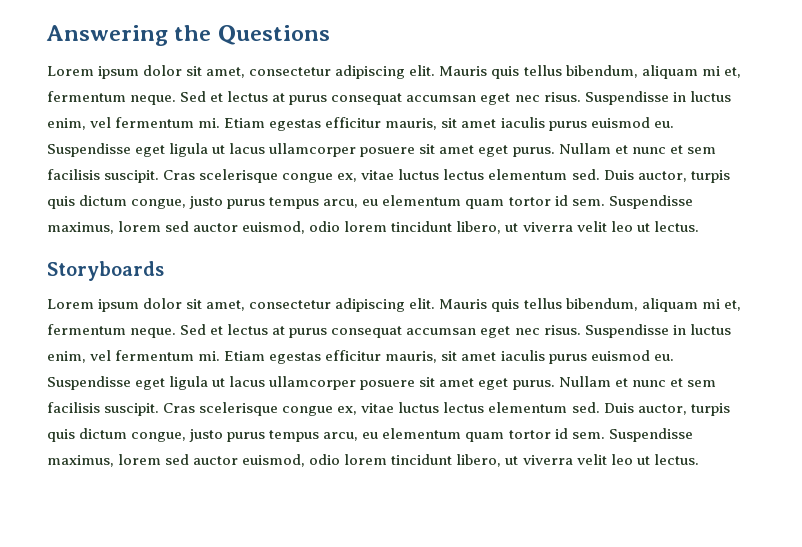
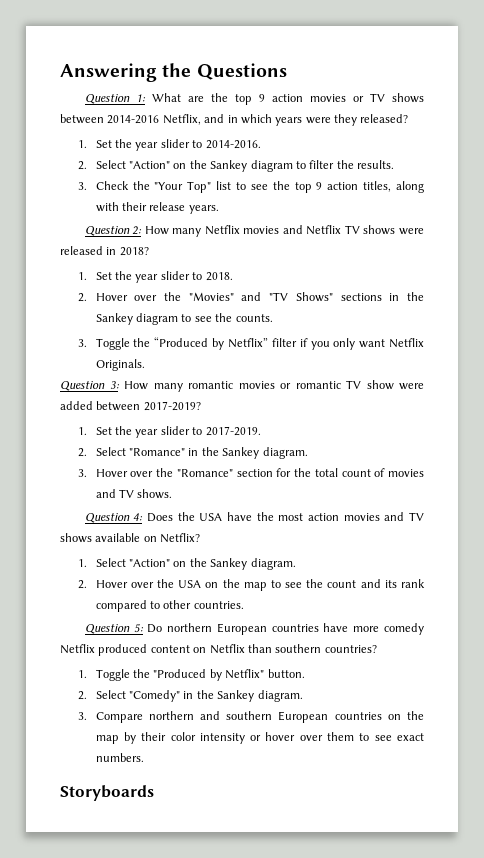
  Answering the Questions
- Lorem ipsum dolor sit amet, consectetur adipiscing elit. Mauris quis tellus bibendum, aliquam mi et, fermentum neque. Sed et lectus at purus consequat accumsan eget nec risus. Suspendisse in luctus enim, vel fermentum mi. Etiam egestas efficitur mauris, sit amet iaculis purus euismod eu. Suspendisse eget ligula ut lacus ullamcorper posuere sit amet eget purus. Nullam et nunc et sem facilisis suscipit. Cras scelerisque congue ex, vitae luctus lectus elementum sed. Duis auctor, turpis quis dictum congue, justo purus tempus arcu, eu elementum quam tortor id sem. Suspendisse maximus, lorem sed auctor euismod, odio lorem tincidunt libero, ut viverra velit leo ut lectus.
+ Question 1: What are the top 9 action movies or TV shows between 2014-2016 Netflix, and in which years were they released?
+ 1. Set the year slider to 2014-2016.
+ 2. Select "Action" on the Sankey diagram to filter the results.
+ 3. Check the "Your Top" list to see the top 9 action titles, along with their release years.
+ Question 2: How many Netflix movies and Netflix TV shows were released in 2018?
+ 1. Set the year slider to 2018.
+ 2. Hover over the "Movies" and "TV Shows" sections in the Sankey diagram to see the counts.
+ 3. Toggle the “Produced by Netflix” filter if you only want Netflix Originals.
+ Question 3: How many romantic movies or romantic TV show were added between 2017-2019?
+ 1. Set the year slider to 2017-2019.
+ 2. Select "Romance" in the Sankey diagram.
+ 3. Hover over the "Romance" section for the total count of movies and TV shows.
+ Question 4: Does the USA have the most action movies and TV shows available on Netflix?
+ 1. Select "Action" on the Sankey diagram.
+ 2. Hover over the USA on the map to see the count and its rank compared to other countries.
+ Question 5: Do northern European countries have more comedy Netflix produced content on Netflix than southern countries?
+ 1. Toggle the "Produced by Netflix" button.
+ 2. Select "Comedy" in the Sankey diagram.
+ 3. Compare northern and southern European countries on the map by their color intensity or hover over them to see exact numbers.
  Storyboards
- Lorem ipsum dolor sit amet, consectetur adipiscing elit. Mauris quis tellus bibendum, aliquam mi et, fermentum neque. Sed et lectus at purus consequat accumsan eget nec risus. Suspendisse in luctus enim, vel fermentum mi. Etiam egestas efficitur mauris, sit amet iaculis purus euismod eu. Suspendisse eget ligula ut lacus ullamcorper posuere sit amet eget purus. Nullam et nunc et sem facilisis suscipit. Cras scelerisque congue ex, vitae luctus lectus elementum sed. Duis auctor, turpis quis dictum congue, justo purus tempus arcu, eu elementum quam tortor id sem. Suspendisse maximus, lorem sed auctor euismod, odio lorem tincidunt libero, ut viverra velit leo ut lectus.

